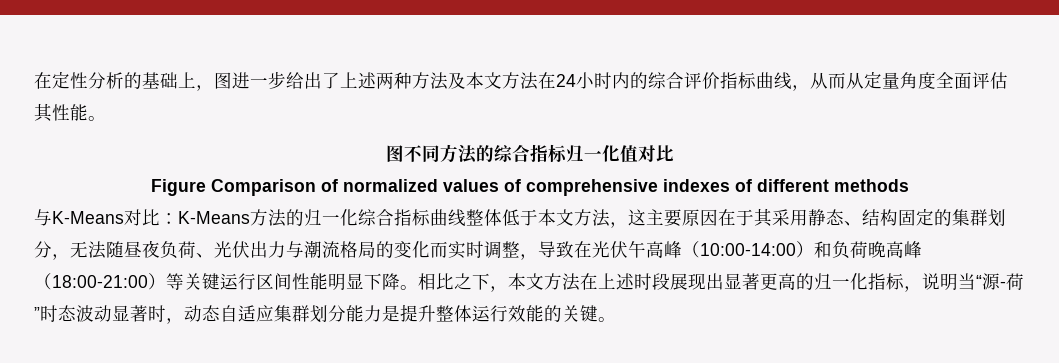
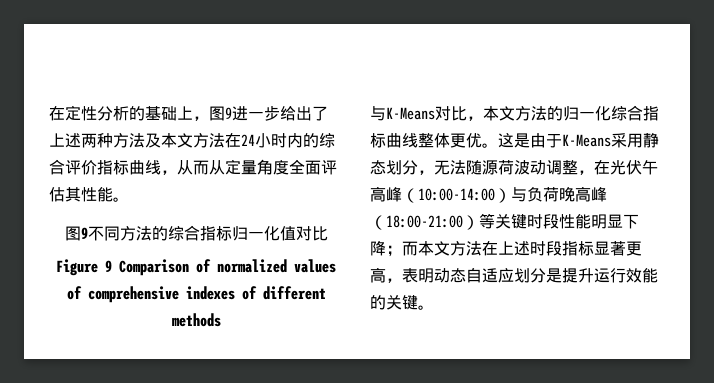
- 在定性分析的基础上，图进一步给出了上述两种方法及本文方法在24小时内的综合评价指标曲线，从而从定量角度全面评估其性能。
+ 在定性分析的基础上，图9进一步给出了上述两种方法及本文方法在24小时内的综合评价指标曲线，从而从定量角度全面评估其性能。
- 图不同方法的综合指标归一化值对比
+ 图9不同方法的综合指标归一化值对比
- Figure Comparison of normalized values of comprehensive indexes of different methods
+ Figure 9 Comparison of normalized values of comprehensive indexes of different methods
- 与K-Means对比：K-Means方法的归一化综合指标曲线整体低于本文方法，这主要原因在于其采用静态、结构固定的集群划分，无法随昼夜负荷、光伏出力与潮流格局的变化而实时调整，导致在光伏午高峰（10:00-14:00）和负荷晚高峰（18:00-21:00）等关键运行区间性能明显下降。相比之下，本文方法在上述时段展现出显著更高的归一化指标，说明当“源-荷”时态波动显著时，动态自适应集群划分能力是提升整体运行效能的关键。
+ 与K-Means对比，本文方法的归一化综合指标曲线整体更优。这是由于K-Means采用静态划分，无法随源荷波动调整，在光伏午高峰（10:00-14:00）与负荷晚高峰（18:00-21:00）等关键时段性能明显下降；而本文方法在上述时段指标显著更高，表明动态自适应划分是提升运行效能的关键。

